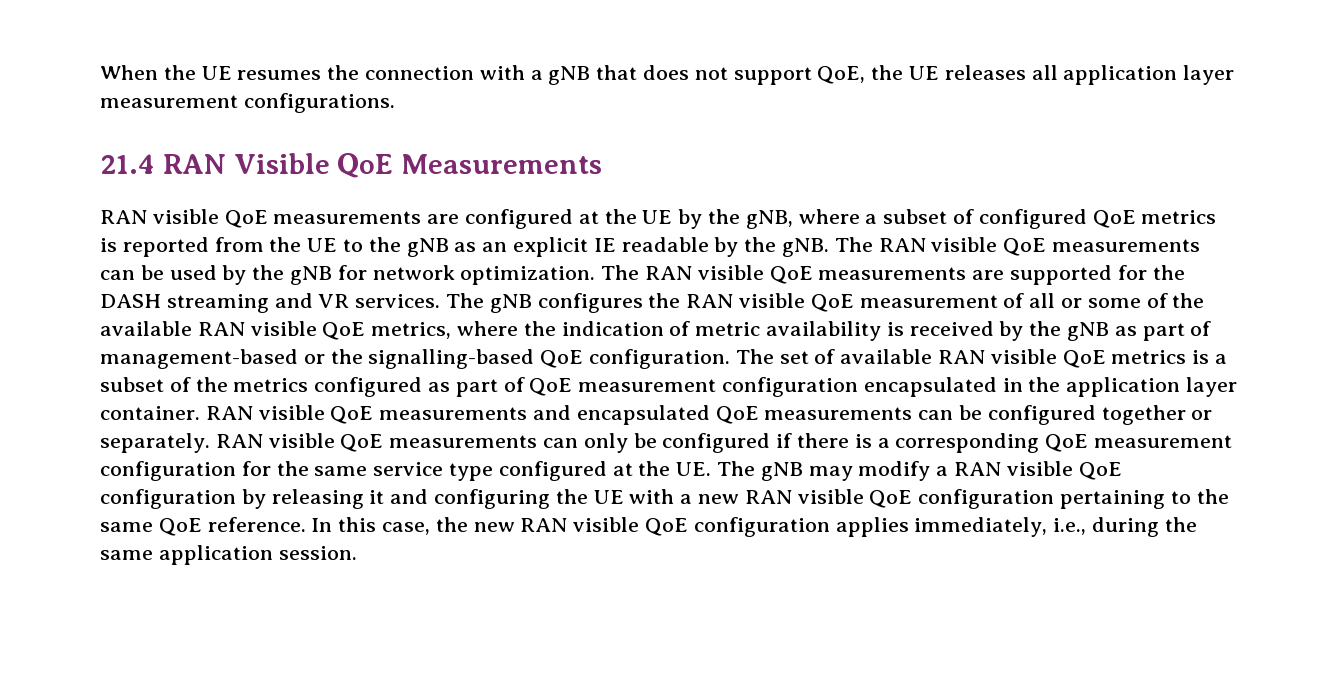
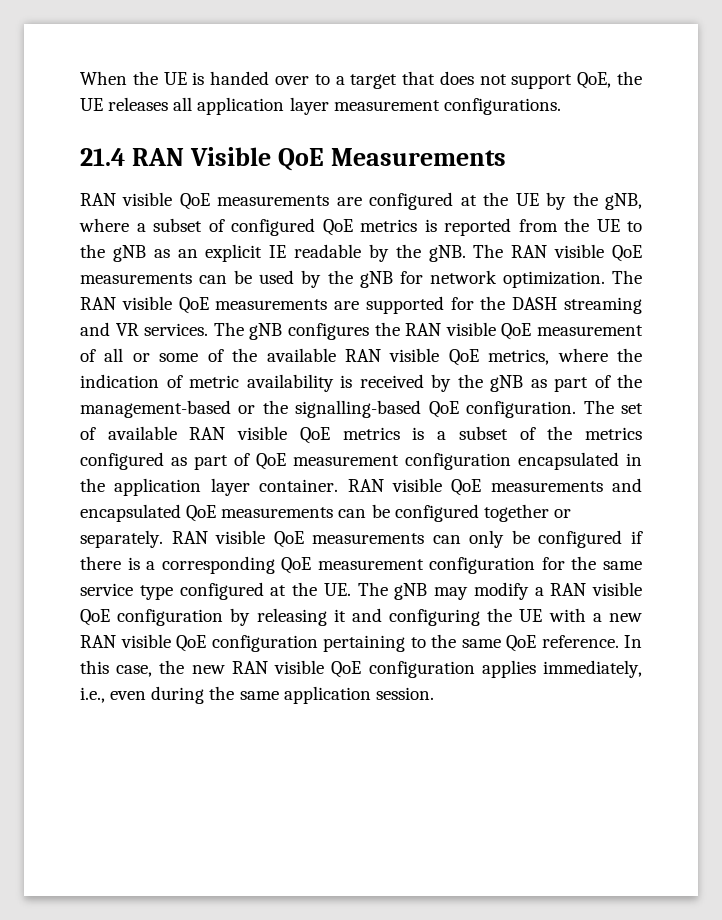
- When the UE resumes the connection with a gNB that does not support QoE, the UE releases all application layer measurement configurations.
+ When the UE is handed over to a target that does not support QoE, the UE releases all application layer measurement configurations.
- The gNB configures the RAN visible QoE measurement of all or some of the available RAN visible QoE metrics, where the indication of metric availability is received by the gNB as part of management-based or the signalling-based QoE configuration.
+ The gNB configures the RAN visible QoE measurement of all or some of the available RAN visible QoE metrics, where the indication of metric availability is received by the gNB as part of the management-based or the signalling-based QoE configuration.
- In this case, the new RAN visible QoE configuration applies immediately, i.e., during the same application session.
+ In this case, the new RAN visible QoE configuration applies immediately, i.e., even during the same application session.

